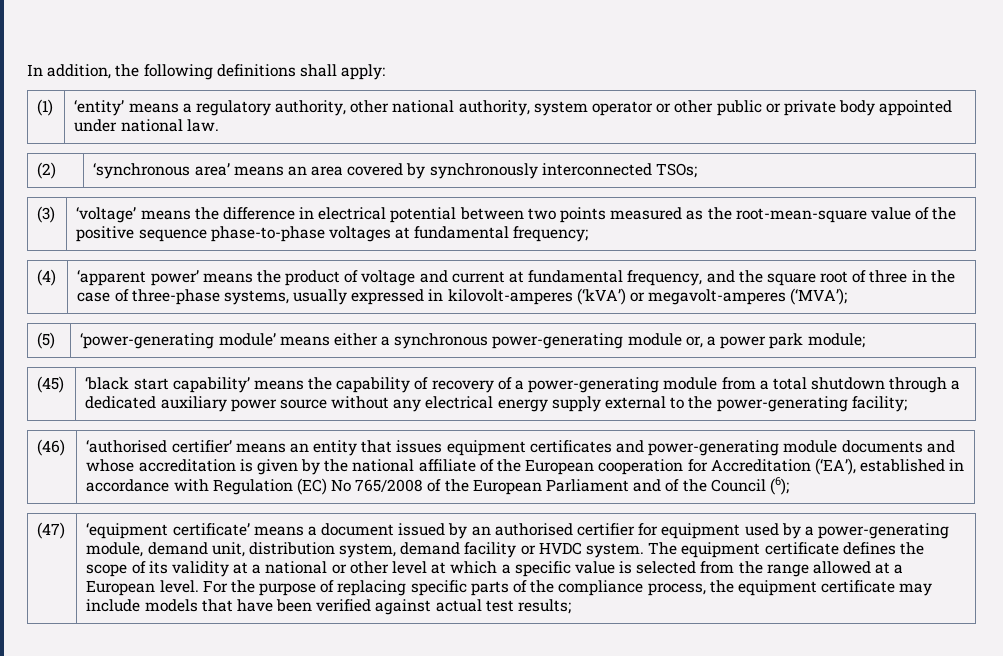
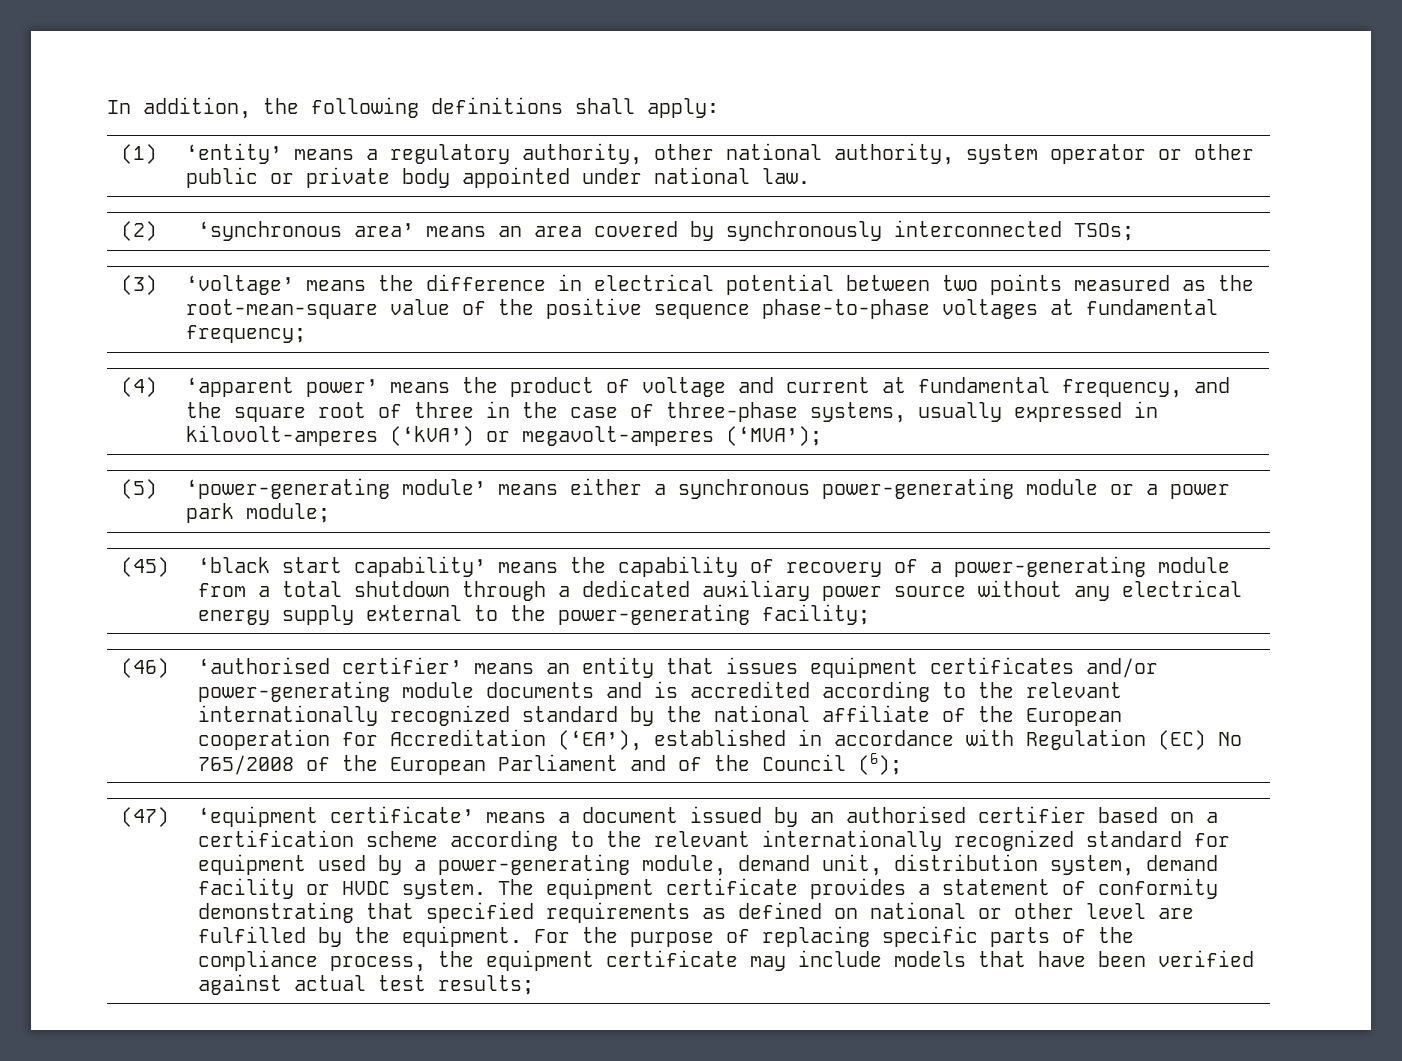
- (5) | ‘power-generating module’ means either a synchronous power-generating module or, a power park module;
+ (5) | ‘power-generating module’ means either a synchronous power-generating module or a power park module;
- ‘authorised certifier’ means an entity that issues equipment certificates and power-generating module documents and whose accreditation is given by the national affiliate of the European cooperation for Accreditation (‘EA’), established in accordance with Regulation (EC) No 765/2008 of the European Parliament and of the Council (6);
+ ‘authorised certifier’ means an entity that issues equipment certificates and/or power-generating module documents and is accredited according to the relevant internationally recognized standard by the national affiliate of the European cooperation for Accreditation (‘EA’), established in accordance with Regulation (EC) No 765/2008 of the European Parliament and of the Council (6);
- ‘equipment certificate’ means a document issued by an authorised certifier for equipment used by a power-generating module, demand unit, distribution system, demand facility or HVDC system.
+ ‘equipment certificate’ means a document issued by an authorised certifier based on a certification scheme according to the relevant internationally recognized standard for equipment used by a power-generating module, demand unit, distribution system, demand facility or HVDC system.
- The equipment certificate defines the scope of its validity at a national or other level at which a specific value is selected from the range allowed at a European level.
+ The equipment certificate provides a statement of conformity demonstrating that specified requirements as defined on national or other level are fulfilled by the equipment.

